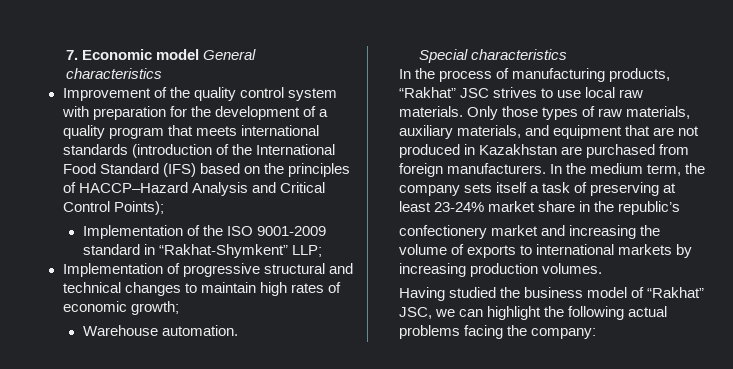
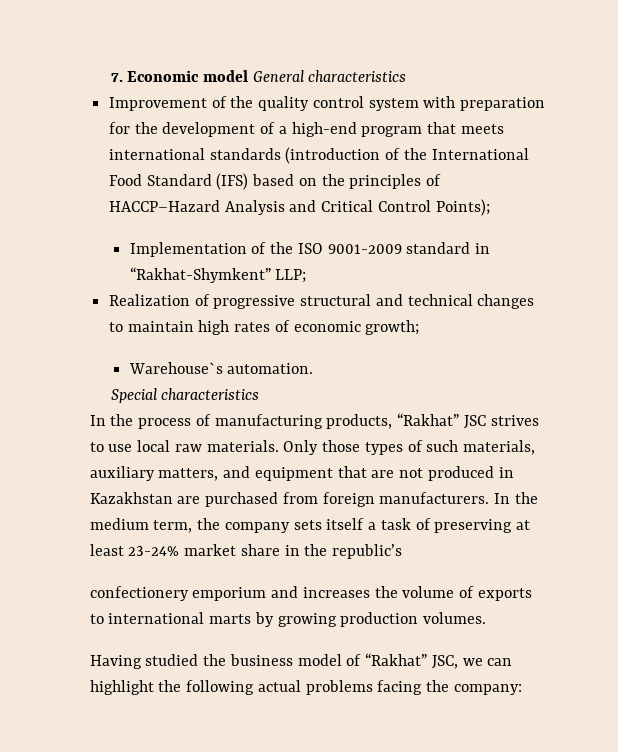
- Improvement of the quality control system with preparation for the development of a quality program that meets international standards (introduction of the International Food Standard (IFS) based on the principles of HACCP–Hazard Analysis and Critical Control Points);
+ Improvement of the quality control system with preparation for the development of a high-end program that meets international standards (introduction of the International Food Standard (IFS) based on the principles of HACCP–Hazard Analysis and Critical Control Points);
- Implementation of progressive structural and technical changes to maintain high rates of economic growth;
+ Realization of progressive structural and technical changes to maintain high rates of economic growth;
- Warehouse automation.
+ Warehouse`s automation.
- Only those types of raw materials, auxiliary materials, and equipment that are not produced in Kazakhstan are purchased from foreign manufacturers.
+ Only those types of such materials, auxiliary matters, and equipment that are not produced in Kazakhstan are purchased from foreign manufacturers.
- confectionery market and increasing the volume of exports to international markets by increasing production volumes.
+ confectionery emporium and increases the volume of exports to international marts by growing production volumes.

